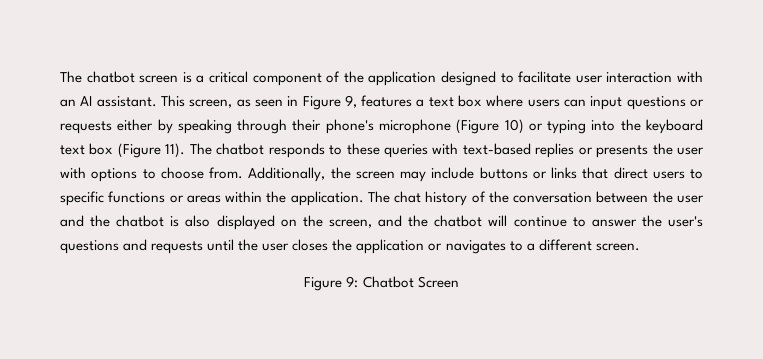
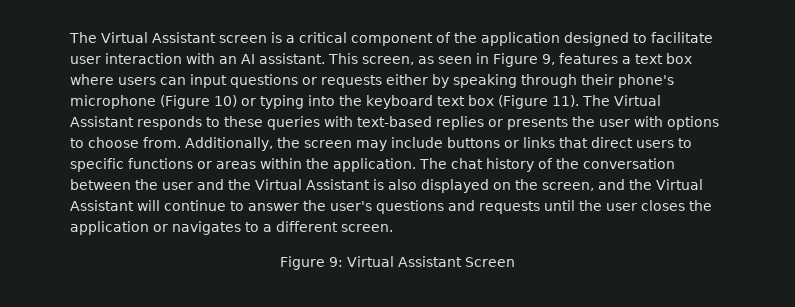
- The chatbot screen is a critical component of the application designed to facilitate user interaction with an AI assistant.
+ The Virtual Assistant screen is a critical component of the application designed to facilitate user interaction with an AI assistant.
- The chatbot responds to these queries with text-based replies or presents the user with options to choose from.
+ The Virtual Assistant responds to these queries with text-based replies or presents the user with options to choose from.
- The chat history of the conversation between the user and the chatbot is also displayed on the screen, and the chatbot will continue to answer the user's questions and requests until the user closes the application or navigates to a different screen.
+ The chat history of the conversation between the user and the Virtual Assistant is also displayed on the screen, and the Virtual Assistant will continue to answer the user's questions and requests until the user closes the application or navigates to a different screen.
- Figure 9: Chatbot Screen
+ Figure 9: Virtual Assistant Screen

